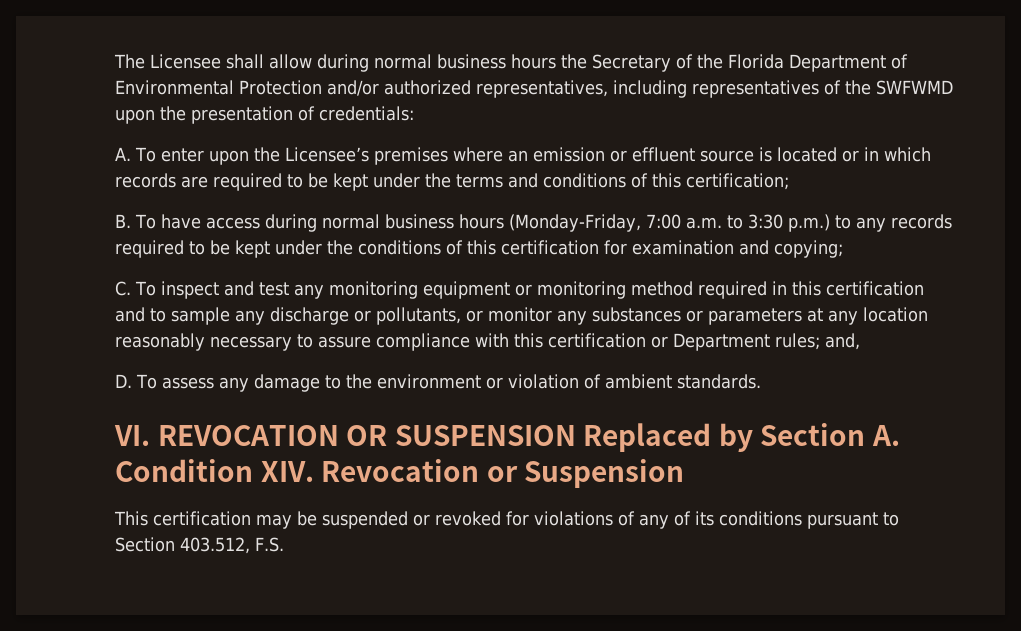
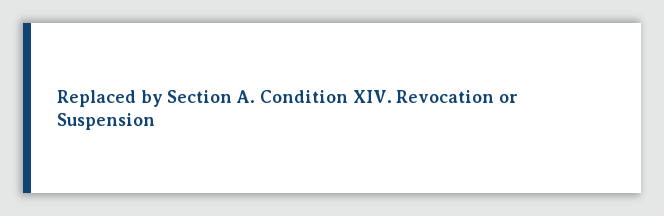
- The Licensee shall allow during normal business hours the Secretary of the Florida Department of Environmental Protection and/or authorized representatives, including representatives of the SWFWMD upon the presentation of credentials:
- A. To enter upon the Licensee’s premises where an emission or effluent source is located or in which records are required to be kept under the terms and conditions of this certification;
- B. To have access during normal business hours (Monday-Friday, 7:00 a.m. to 3:30 p.m.) to any records required to be kept under the conditions of this certification for examination and copying;
- C. To inspect and test any monitoring equipment or monitoring method required in this certification and to sample any discharge or pollutants, or monitor any substances or parameters at any location reasonably necessary to assure compliance with this certification or Department rules; and,
- D. To assess any damage to the environment or violation of ambient standards.
- VI. REVOCATION OR SUSPENSION Replaced by Section A. Condition XIV. Revocation or Suspension
+ Replaced by Section A. Condition XIV. Revocation or Suspension
- This certification may be suspended or revoked for violations of any of its conditions pursuant to Section 403.512, F.S.

